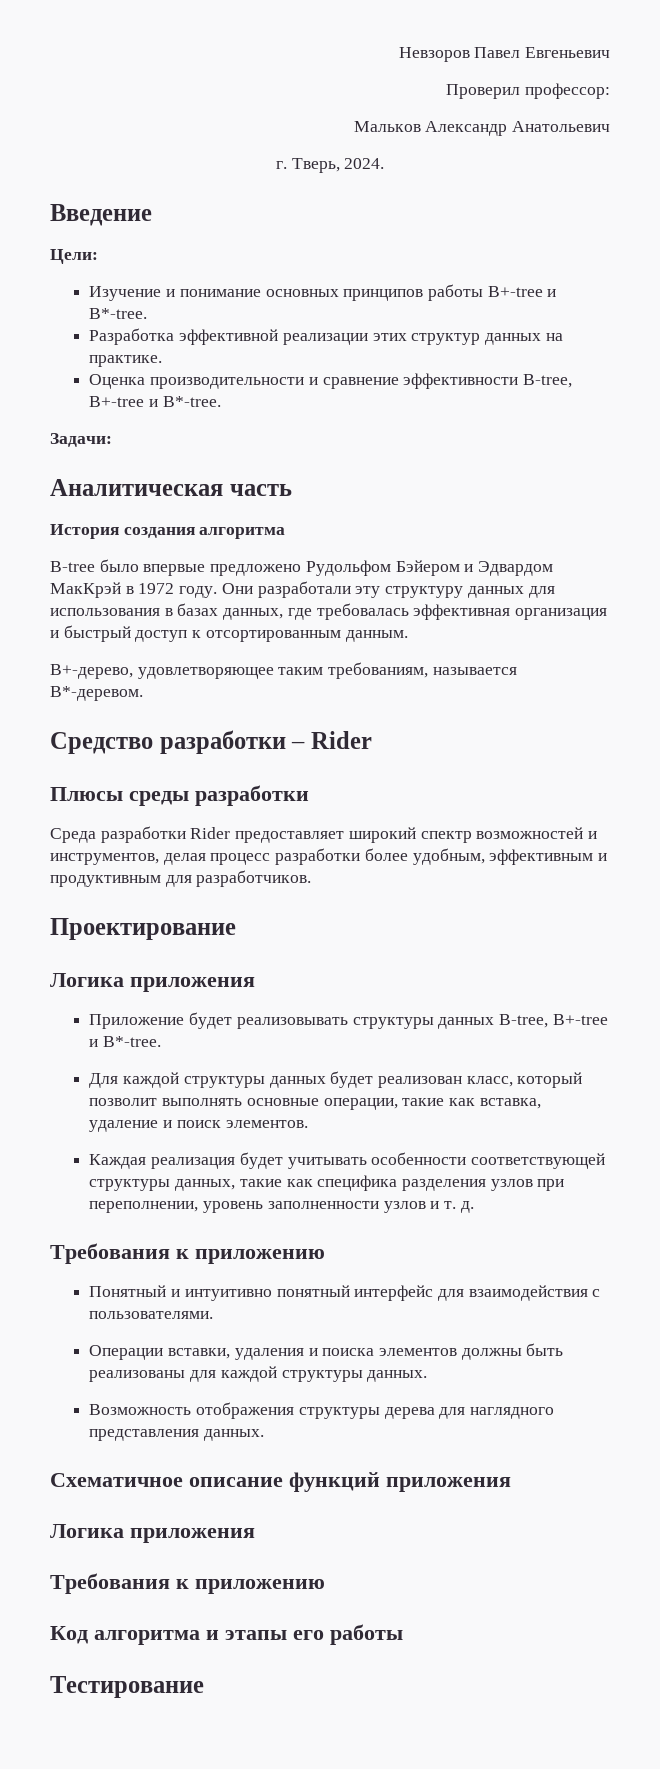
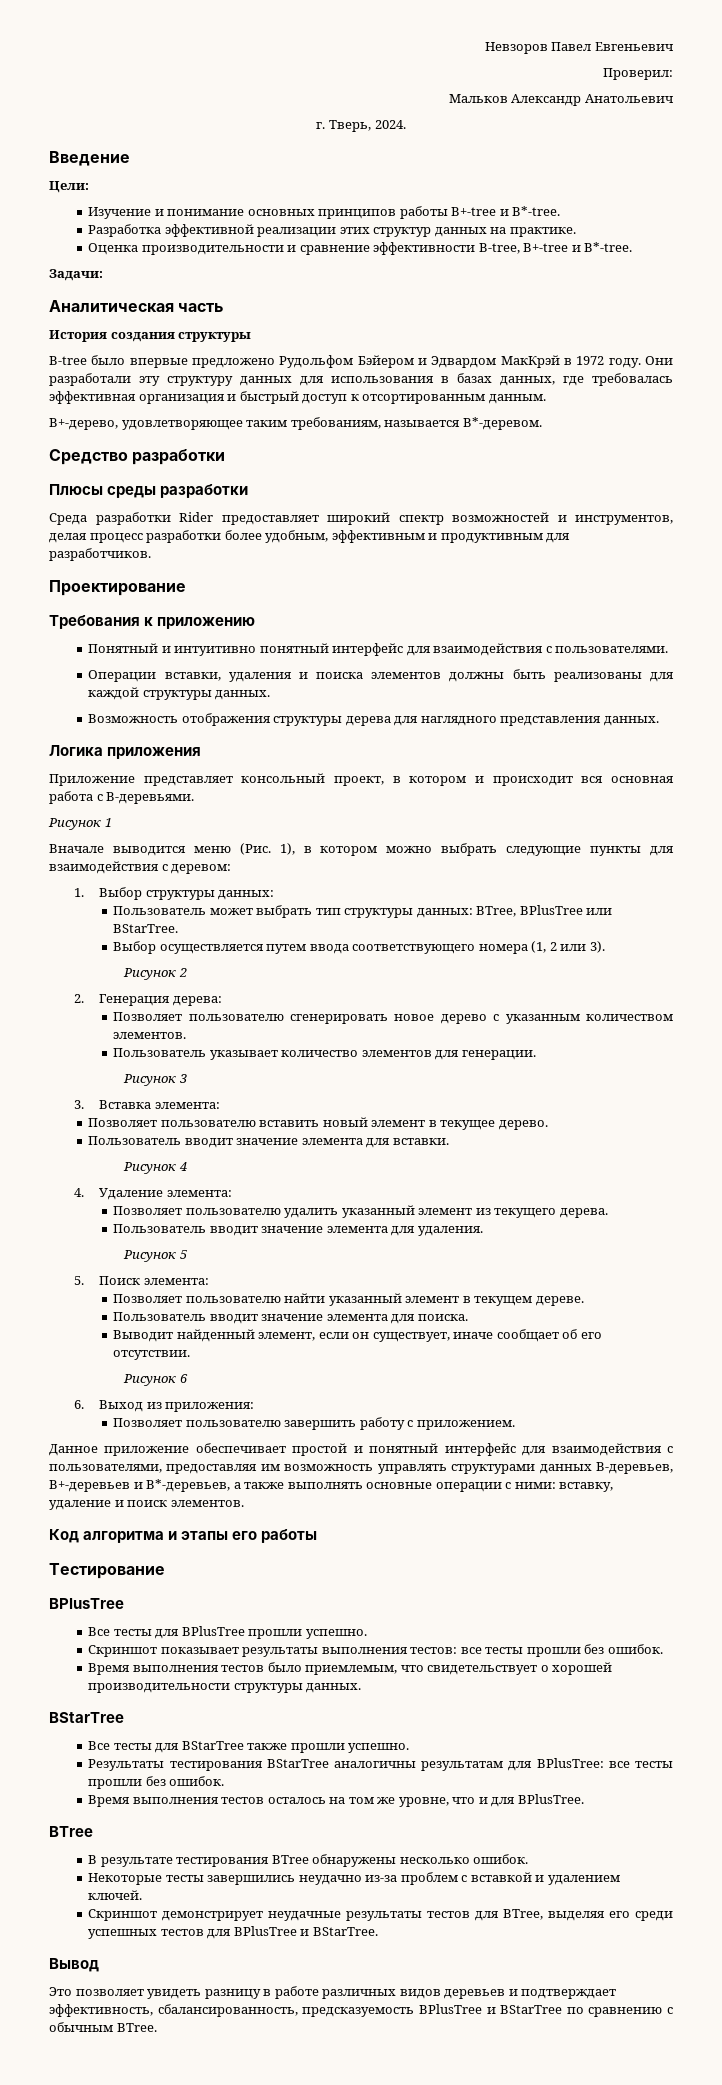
- Проверил профессор:
+ Проверил:
- История создания алгоритма
+ История создания структуры
- Средство разработки – Rider
+ Средство разработки
  Проектирование
- Логика приложения
- Приложение будет реализовывать структуры данных B-tree, B+-tree и B*-tree.
- Для каждой структуры данных будет реализован класс, который позволит выполнять основные операции, такие как вставка, удаление и поиск элементов.
- Каждая реализация будет учитывать особенности соответствующей структуры данных, такие как специфика разделения узлов при переполнении, уровень заполненности узлов и т. д.
- Схематичное описание функций приложения
  Логика приложения
- Требования к приложению
+ Приложение представляет консольный проект, в котором и происходит вся основная работа с B-деревьями.
+ Рисунок 1
+ Вначале выводится меню (Рис. 1), в котором можно выбрать следующие пункты для взаимодействия с деревом:
+ 1. Выбор структуры данных:
+ Пользователь может выбрать тип структуры данных: BTree, BPlusTree или BStarTree.
+ Выбор осуществляется путем ввода соответствующего номера (1, 2 или 3).
+ Рисунок 2
+ 2. Генерация дерева:
+ Позволяет пользователю сгенерировать новое дерево с указанным количеством элементов.
+ Пользователь указывает количество элементов для генерации.
+ Рисунок 3
+ 3. Вставка элемента:
+ Позволяет пользователю вставить новый элемент в текущее дерево.
+ Пользователь вводит значение элемента для вставки.
+ Рисунок 4
+ 4. Удаление элемента:
+ Позволяет пользователю удалить указанный элемент из текущего дерева.
+ Пользователь вводит значение элемента для удаления.
+ Рисунок 5
+ 5. Поиск элемента:
+ Позволяет пользователю найти указанный элемент в текущем дереве.
+ Пользователь вводит значение элемента для поиска.
+ Выводит найденный элемент, если он существует, иначе сообщает об его отсутствии.
+ Рисунок 6
+ 6. Выход из приложения:
+ Позволяет пользователю завершить работу с приложением.
+ Данное приложение обеспечивает простой и понятный интерфейс для взаимодействия с пользователями, предоставляя им возможность управлять структурами данных B-деревьев, B+-деревьев и B*-деревьев, а также выполнять основные операции с ними: вставку, удаление и поиск элементов.
  Тестирование
+ BPlusTree
+ Все тесты для BPlusTree прошли успешно.
+ Скриншот показывает результаты выполнения тестов: все тесты прошли без ошибок.
+ Время выполнения тестов было приемлемым, что свидетельствует о хорошей производительности структуры данных.
+ BStarTree
+ Все тесты для BStarTree также прошли успешно.
+ Результаты тестирования BStarTree аналогичны результатам для BPlusTree: все тесты прошли без ошибок.
+ Время выполнения тестов осталось на том же уровне, что и для BPlusTree.
+ BTree
+ В результате тестирования BTree обнаружены несколько ошибок.
+ Некоторые тесты завершились неудачно из-за проблем с вставкой и удалением ключей.
+ Скриншот демонстрирует неудачные результаты тестов для BTree, выделяя его среди успешных тестов для BPlusTree и BStarTree.
+ Вывод
+ Это позволяет увидеть разницу в работе различных видов деревьев и подтверждает эффективность, сбалансированность, предсказуемость BPlusTree и BStarTree по сравнению с обычным BTree.

